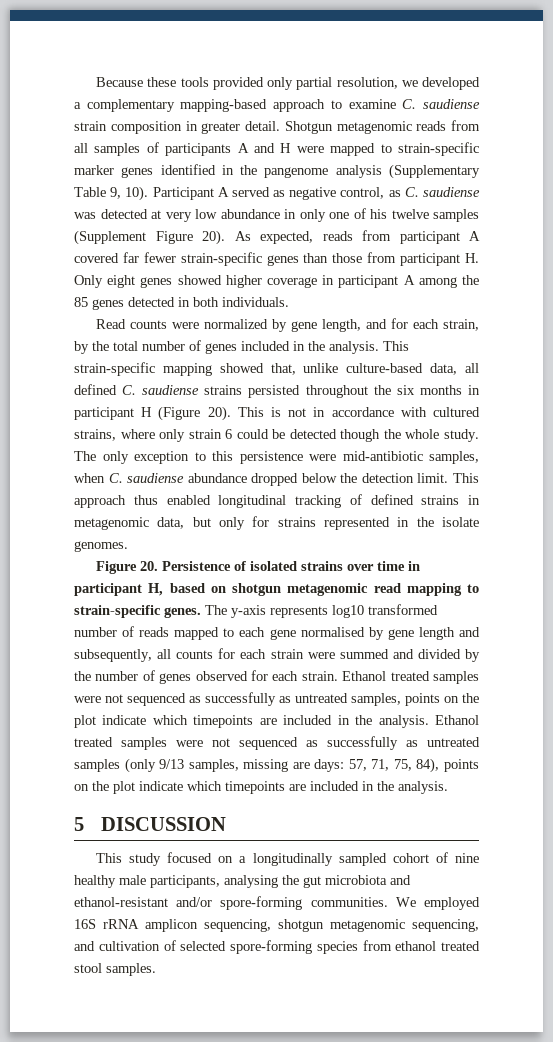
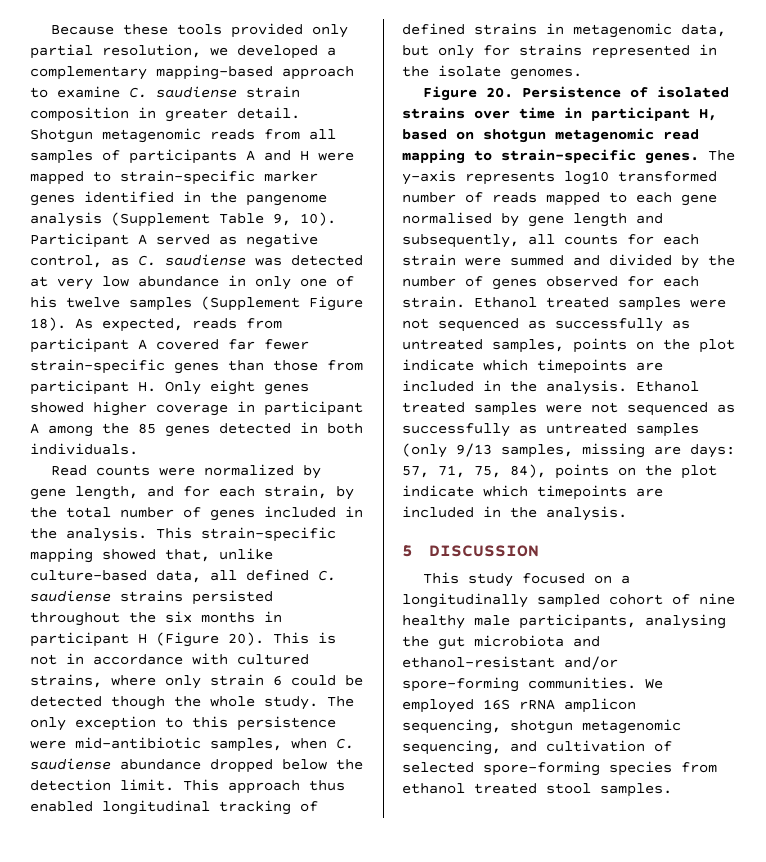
- Shotgun metagenomic reads from all samples of participants A and H were mapped to strain‑specific marker genes identified in the pangenome analysis (Supplementary Table 9, 10).
+ Shotgun metagenomic reads from all samples of participants A and H were mapped to strain‑specific marker genes identified in the pangenome analysis (Supplement Table 9, 10).
- Participant A served as negative control, as C. saudiense was detected at very low abundance in only one of his twelve samples (Supplement Figure 20).
+ Participant A served as negative control, as C. saudiense was detected at very low abundance in only one of his twelve samples (Supplement Figure 18).

